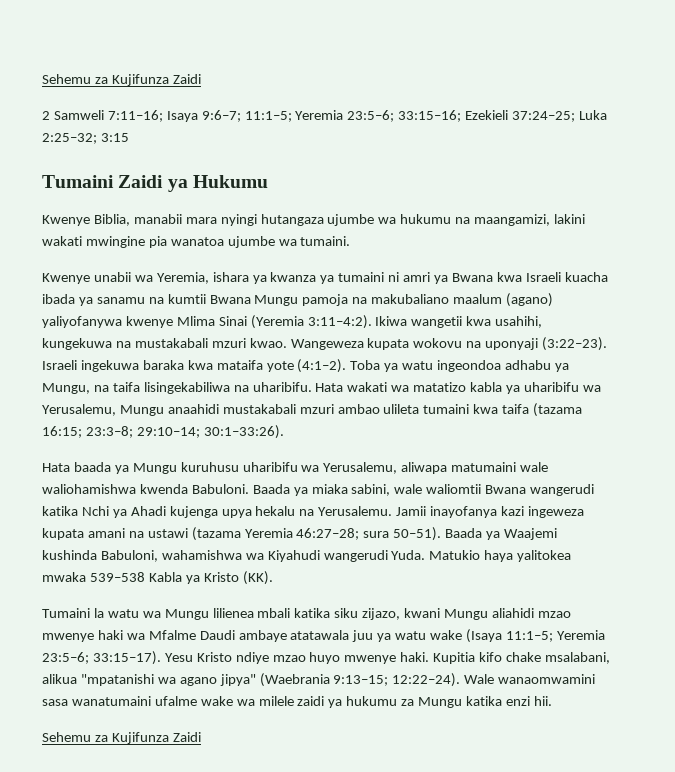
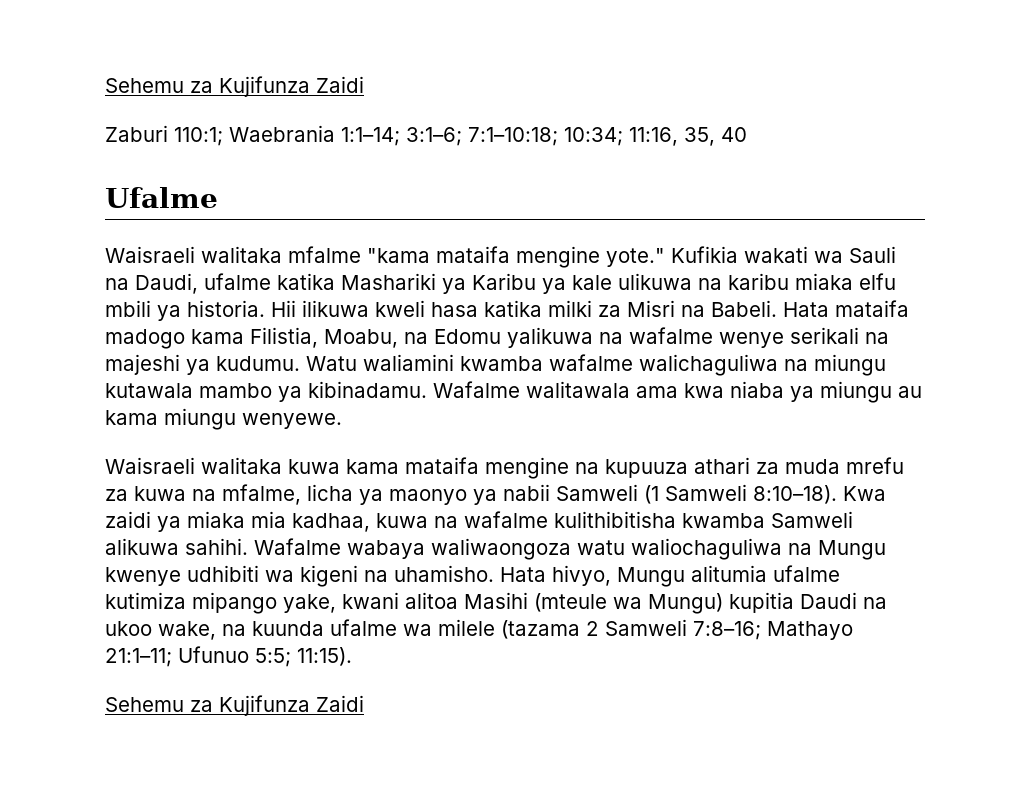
- 2 Samweli 7:11–16; Isaya 9:6–7; 11:1–5; Yeremia 23:5–6; 33:15–16; Ezekieli 37:24–25; Luka 2:25–32; 3:15
- Tumaini Zaidi ya Hukumu
- Kwenye Biblia, manabii mara nyingi hutangaza ujumbe wa hukumu na maangamizi, lakini wakati mwingine pia wanatoa ujumbe wa tumaini.
- Kwenye unabii wa Yeremia, ishara ya kwanza ya tumaini ni amri ya Bwana kwa Israeli kuacha ibada ya sanamu na kumtii Bwana Mungu pamoja na makubaliano maalum (agano) yaliyofanywa kwenye Mlima Sinai (Yeremia 3:11–4:2). Ikiwa wangetii kwa usahihi, kungekuwa na mustakabali mzuri kwao. Wangeweza kupata wokovu na uponyaji (3:22–23). Israeli ingekuwa baraka kwa mataifa yote (4:1–2). Toba ya watu ingeondoa adhabu ya Mungu, na taifa lisingekabiliwa na uharibifu. Hata wakati wa matatizo kabla ya uharibifu wa Yerusalemu, Mungu anaahidi mustakabali mzuri ambao ulileta tumaini kwa taifa (tazama 16:15; 23:3–8; 29:10–14; 30:1–33:26).
- Hata baada ya Mungu kuruhusu uharibifu wa Yerusalemu, aliwapa matumaini wale waliohamishwa kwenda Babuloni. Baada ya miaka sabini, wale waliomtii Bwana wangerudi katika Nchi ya Ahadi kujenga upya hekalu na Yerusalemu. Jamii inayofanya kazi ingeweza kupata amani na ustawi (tazama Yeremia 46:27–28; sura 50–51). Baada ya Waajemi kushinda Babuloni, wahamishwa wa Kiyahudi wangerudi Yuda. Matukio haya yalitokea mwaka 539–538 Kabla ya Kristo (KK).
- Tumaini la watu wa Mungu lilienea mbali katika siku zijazo, kwani Mungu aliahidi mzao mwenye haki wa Mfalme Daudi ambaye atatawala juu ya watu wake (Isaya 11:1–5; Yeremia 23:5–6; 33:15–17). Yesu Kristo ndiye mzao huyo mwenye haki. Kupitia kifo chake msalabani, alikua "mpatanishi wa agano jipya" (Waebrania 9:13–15; 12:22–24). Wale wanaomwamini sasa wanatumaini ufalme wake wa milele zaidi ya hukumu za Mungu katika enzi hii.
+ Zaburi 110:1; Waebrania 1:1–14; 3:1–6; 7:1–10:18; 10:34; 11:16, 35, 40
+ Ufalme
+ Waisraeli walitaka mfalme "kama mataifa mengine yote." Kufikia wakati wa Sauli na Daudi, ufalme katika Mashariki ya Karibu ya kale ulikuwa na karibu miaka elfu mbili ya historia. Hii ilikuwa kweli hasa katika milki za Misri na Babeli. Hata mataifa madogo kama Filistia, Moabu, na Edomu yalikuwa na wafalme wenye serikali na majeshi ya kudumu. Watu waliamini kwamba wafalme walichaguliwa na miungu kutawala mambo ya kibinadamu. Wafalme walitawala ama kwa niaba ya miungu au kama miungu wenyewe.
+ Waisraeli walitaka kuwa kama mataifa mengine na kupuuza athari za muda mrefu za kuwa na mfalme, licha ya maonyo ya nabii Samweli (1 Samweli 8:10–18). Kwa zaidi ya miaka mia kadhaa, kuwa na wafalme kulithibitisha kwamba Samweli alikuwa sahihi. Wafalme wabaya waliwaongoza watu waliochaguliwa na Mungu kwenye udhibiti wa kigeni na uhamisho. Hata hivyo, Mungu alitumia ufalme kutimiza mipango yake, kwani alitoa Masihi (mteule wa Mungu) kupitia Daudi na ukoo wake, na kuunda ufalme wa milele (tazama 2 Samweli 7:8–16; Mathayo 21:1–11; Ufunuo 5:5; 11:15).

